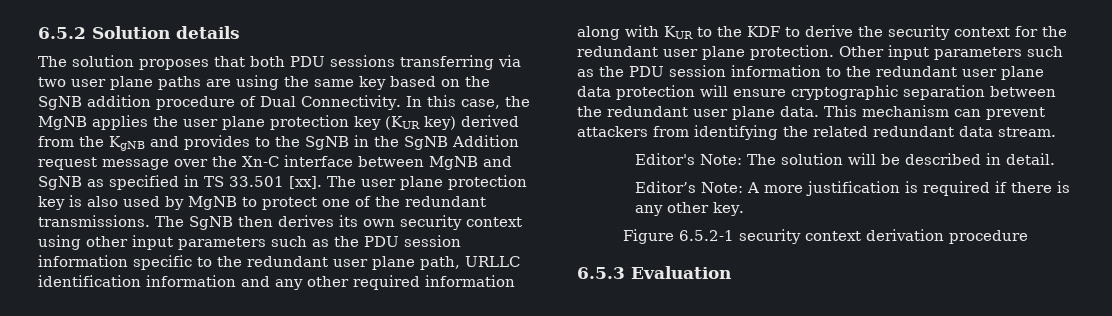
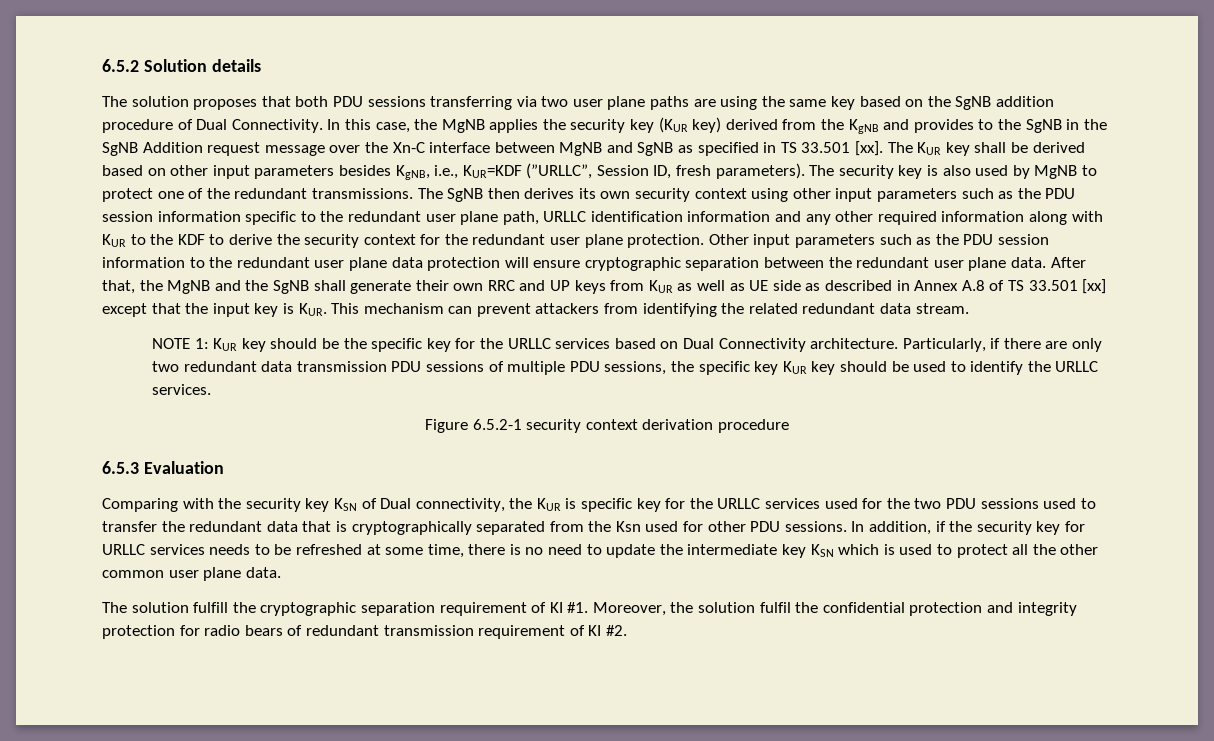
- In this case, the MgNB applies the user plane protection key (KUR key) derived from the KgNB and provides to the SgNB in the SgNB Addition request message over the Xn-C interface between MgNB and SgNB as specified in TS 33.501 [xx].
+ In this case, the MgNB applies the security key (KUR key) derived from the KgNB and provides to the SgNB in the SgNB Addition request message over the Xn-C interface between MgNB and SgNB as specified in TS 33.501 [xx].
- The user plane protection key is also used by MgNB to protect one of the redundant transmissions.
+ The KUR key shall be derived based on other input parameters besides KgNB, i.e., KUR=KDF (”URLLC”, Session ID, fresh parameters). The security key is also used by MgNB to protect one of the redundant transmissions.
- This mechanism can prevent attackers from identifying the related redundant data stream.
+ After that, the MgNB and the SgNB shall generate their own RRC and UP keys from KUR as well as UE side as described in Annex A.8 of TS 33.501 [xx] except that the input key is KUR. This mechanism can prevent attackers from identifying the related redundant data stream.
- Editor's Note: The solution will be described in detail.
- Editor’s Note: A more justification is required if there is any other key.
+ NOTE 1: KUR key should be the specific key for the URLLC services based on Dual Connectivity architecture. Particularly, if there are only two redundant data transmission PDU sessions of multiple PDU sessions, the specific key KUR key should be used to identify the URLLC services.
+ Comparing with the security key KSN of Dual connectivity, the KUR is specific key for the URLLC services used for the two PDU sessions used to transfer the redundant data that is cryptographically separated from the Ksn used for other PDU sessions. In addition, if the security key for URLLC services needs to be refreshed at some time, there is no need to update the intermediate key KSN which is used to protect all the other common user plane data.
+ The solution fulfill the cryptographic separation requirement of KI #1. Moreover, the solution fulfil the confidential protection and integrity protection for radio bears of redundant transmission requirement of KI #2.

